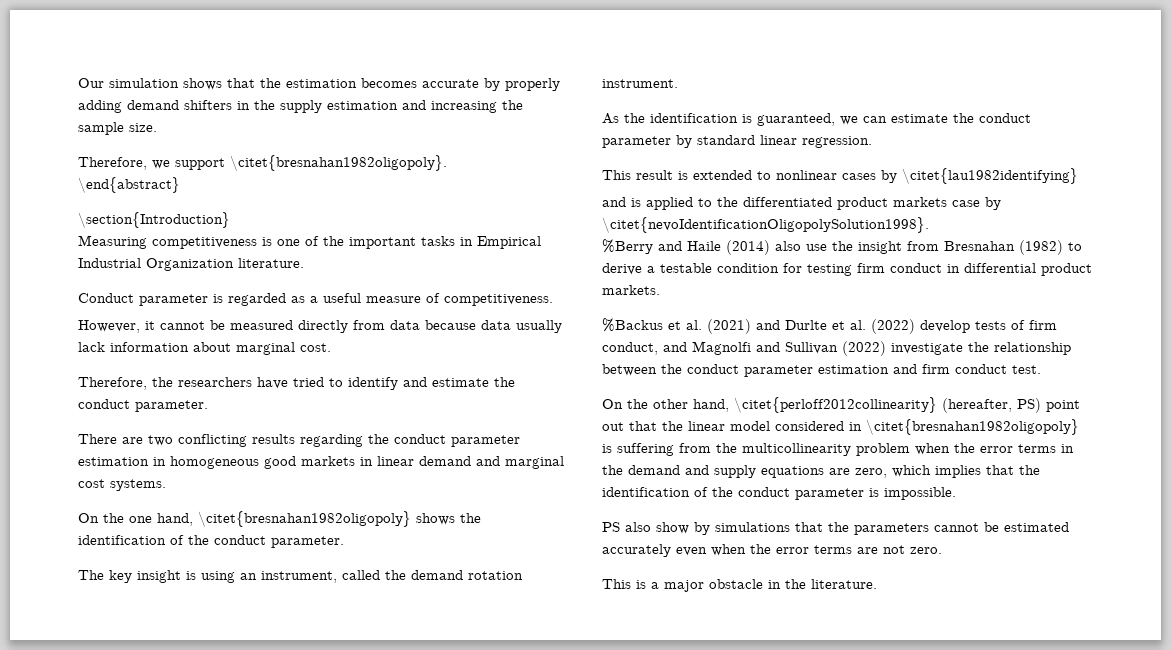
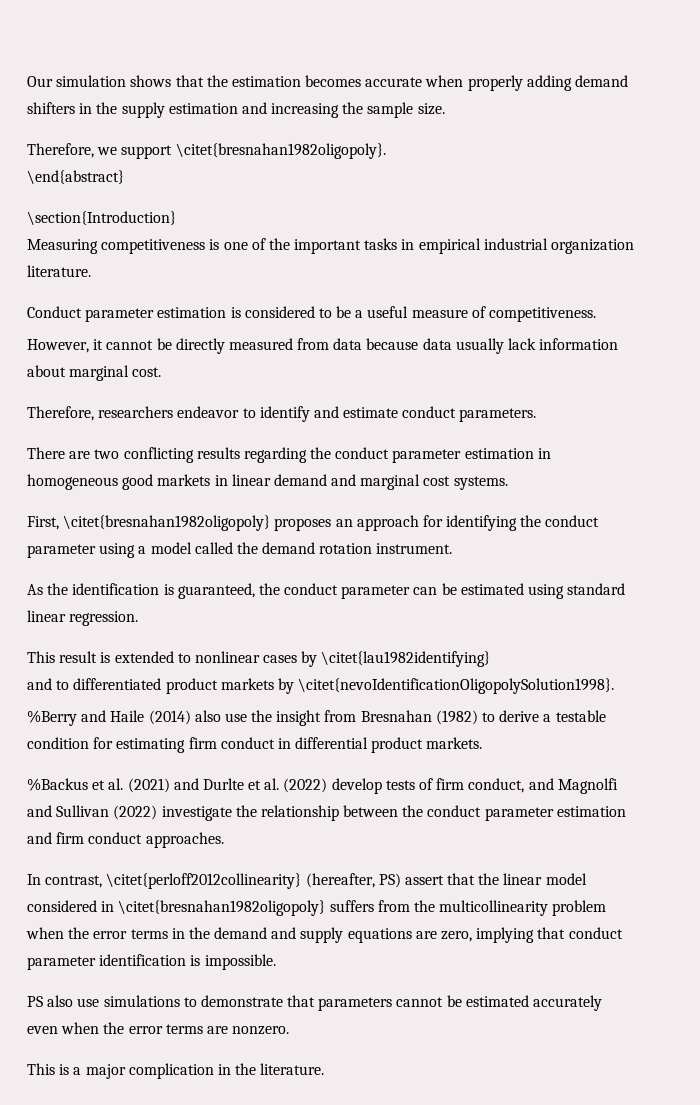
- Our simulation shows that the estimation becomes accurate by properly adding demand shifters in the supply estimation and increasing the sample size.
+ Our simulation shows that the estimation becomes accurate when properly adding demand shifters in the supply estimation and increasing the sample size.
- Measuring competitiveness is one of the important tasks in Empirical Industrial Organization literature.
+ Measuring competitiveness is one of the important tasks in empirical industrial organization literature.
- Conduct parameter is regarded as a useful measure of competitiveness.
+ Conduct parameter estimation is considered to be a useful measure of competitiveness.
- However, it cannot be measured directly from data because data usually lack information about marginal cost.
+ However, it cannot be directly measured from data because data usually lack information about marginal cost.
- Therefore, the researchers have tried to identify and estimate the conduct parameter.
+ Therefore, researchers endeavor to identify and estimate conduct parameters.
- On the one hand, \citet{bresnahan1982oligopoly} shows the identification of the conduct parameter.
- The key insight is using an instrument, called the demand rotation instrument.
+ First, \citet{bresnahan1982oligopoly} proposes an approach for identifying the conduct parameter using a model called the demand rotation instrument.
- As the identification is guaranteed, we can estimate the conduct parameter by standard linear regression.
+ As the identification is guaranteed, the conduct parameter can be estimated using standard linear regression.
- and is applied to the differentiated product markets case by \citet{nevoIdentificationOligopolySolution1998}.
+ and to differentiated product markets by \citet{nevoIdentificationOligopolySolution1998}.
- %Berry and Haile (2014) also use the insight from Bresnahan (1982) to derive a testable condition for testing firm conduct in differential product markets.
+ %Berry and Haile (2014) also use the insight from Bresnahan (1982) to derive a testable condition for estimating firm conduct in differential product markets.
- %Backus et al. (2021) and Durlte et al. (2022) develop tests of firm conduct, and Magnolfi and Sullivan (2022) investigate the relationship between the conduct parameter estimation and firm conduct test.
- On the other hand, \citet{perloff2012collinearity} (hereafter, PS) point out that the linear model considered in \citet{bresnahan1982oligopoly} is suffering from the multicollinearity problem when the error terms in the demand and supply equations are zero, which implies that the identification of the conduct parameter is impossible.
+ %Backus et al. (2021) and Durlte et al. (2022) develop tests of firm conduct, and Magnolfi and Sullivan (2022) investigate the relationship between the conduct parameter estimation and firm conduct approaches.
+ In contrast, \citet{perloff2012collinearity} (hereafter, PS) assert that the linear model considered in \citet{bresnahan1982oligopoly} suffers from the multicollinearity problem when the error terms in the demand and supply equations are zero, implying that conduct parameter identification is impossible.
- PS also show by simulations that the parameters cannot be estimated accurately even when the error terms are not zero.
+ PS also use simulations to demonstrate that parameters cannot be estimated accurately even when the error terms are nonzero.
- This is a major obstacle in the literature.
+ This is a major complication in the literature.

